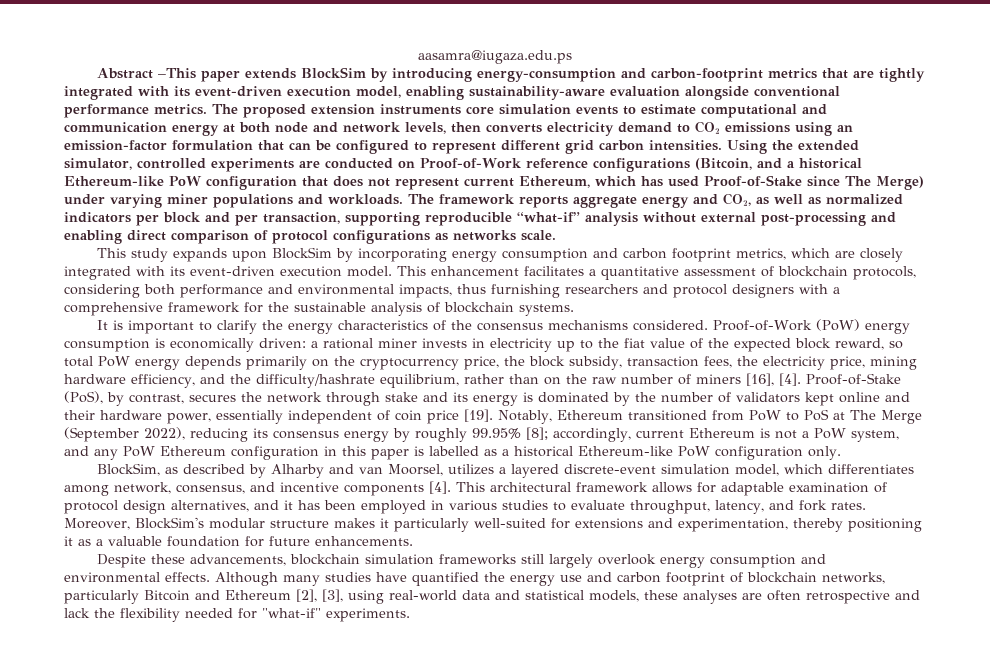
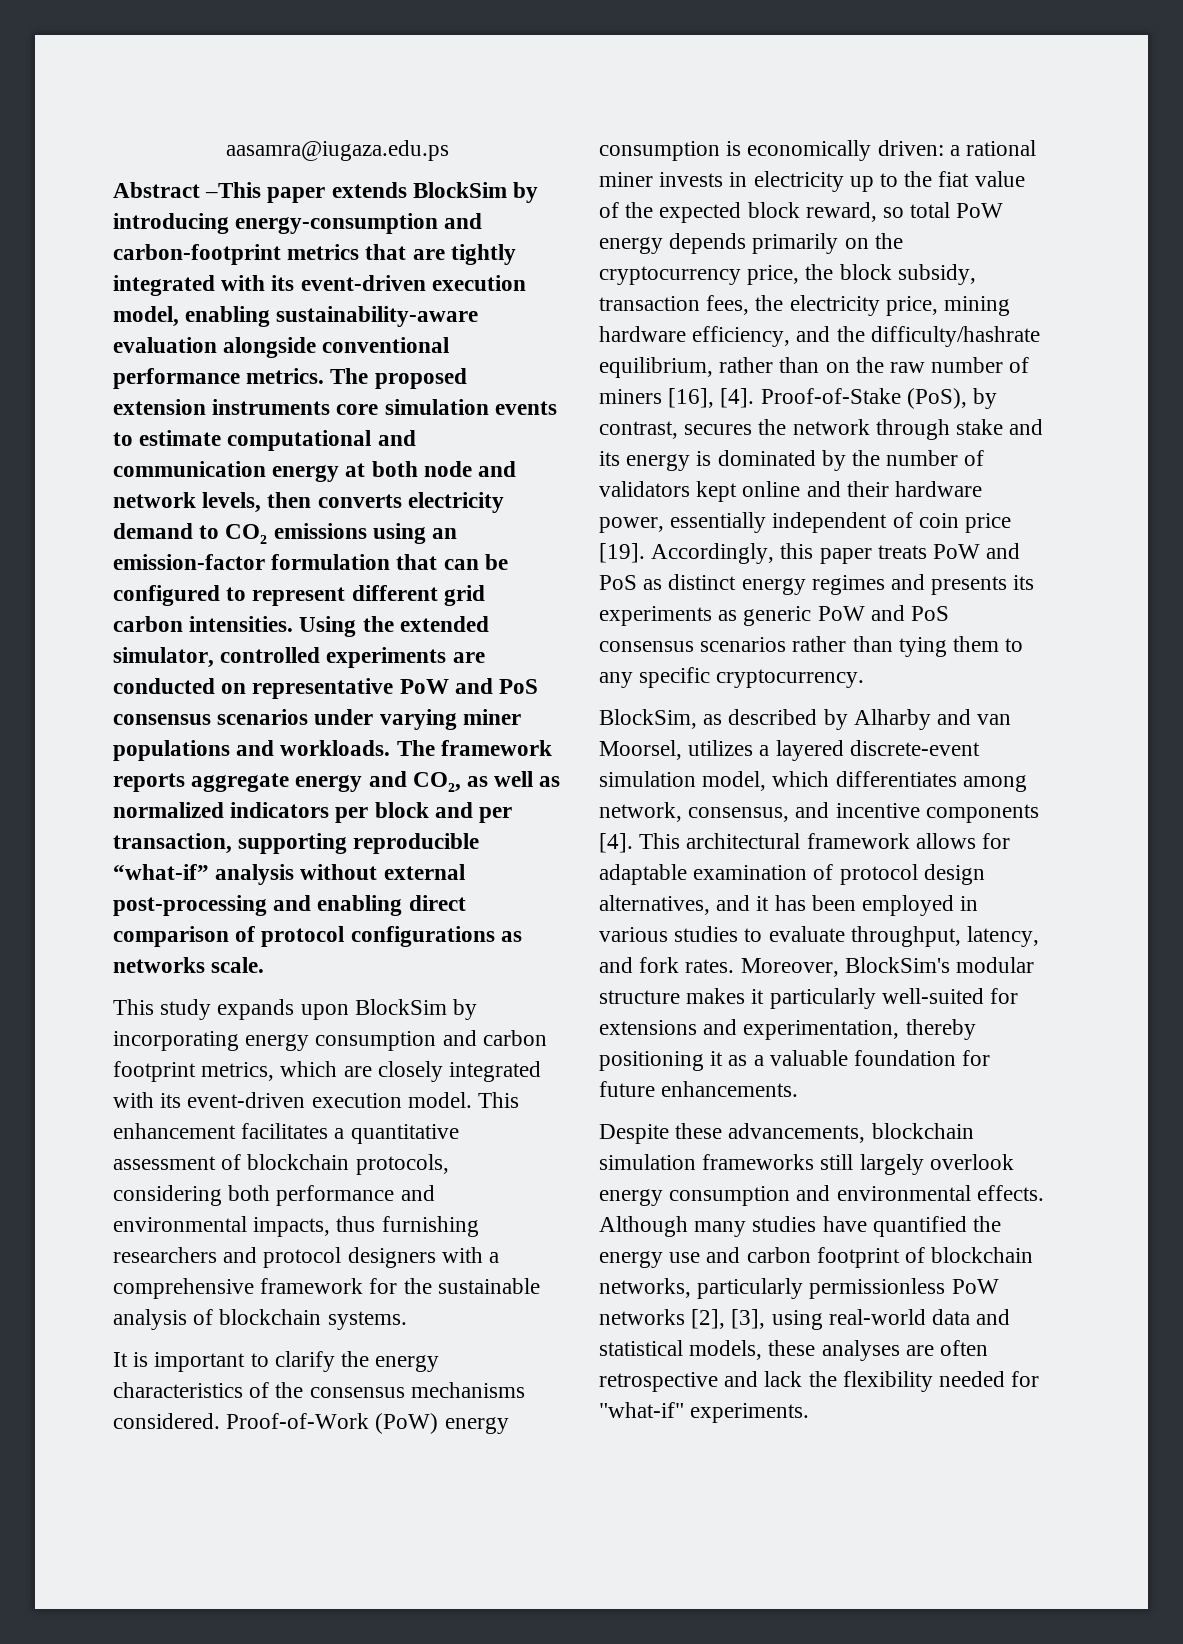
- Using the extended simulator, controlled experiments are conducted on Proof-of-Work reference configurations (Bitcoin, and a historical Ethereum-like PoW configuration that does not represent current Ethereum, which has used Proof-of-Stake since The Merge) under varying miner populations and workloads.
+ Using the extended simulator, controlled experiments are conducted on representative PoW and PoS consensus scenarios under varying miner populations and workloads.
- Notably, Ethereum transitioned from PoW to PoS at The Merge (September 2022), reducing its consensus energy by roughly 99.95% [8]; accordingly, current Ethereum is not a PoW system, and any PoW Ethereum configuration in this paper is labelled as a historical Ethereum-like PoW configuration only.
+ Accordingly, this paper treats PoW and PoS as distinct energy regimes and presents its experiments as generic PoW and PoS consensus scenarios rather than tying them to any specific cryptocurrency.
- Although many studies have quantified the energy use and carbon footprint of blockchain networks, particularly Bitcoin and Ethereum [2], [3], using real-world data and statistical models, these analyses are often retrospective and lack the flexibility needed for "what-if" experiments.
+ Although many studies have quantified the energy use and carbon footprint of blockchain networks, particularly permissionless PoW networks [2], [3], using real-world data and statistical models, these analyses are often retrospective and lack the flexibility needed for "what-if" experiments.

